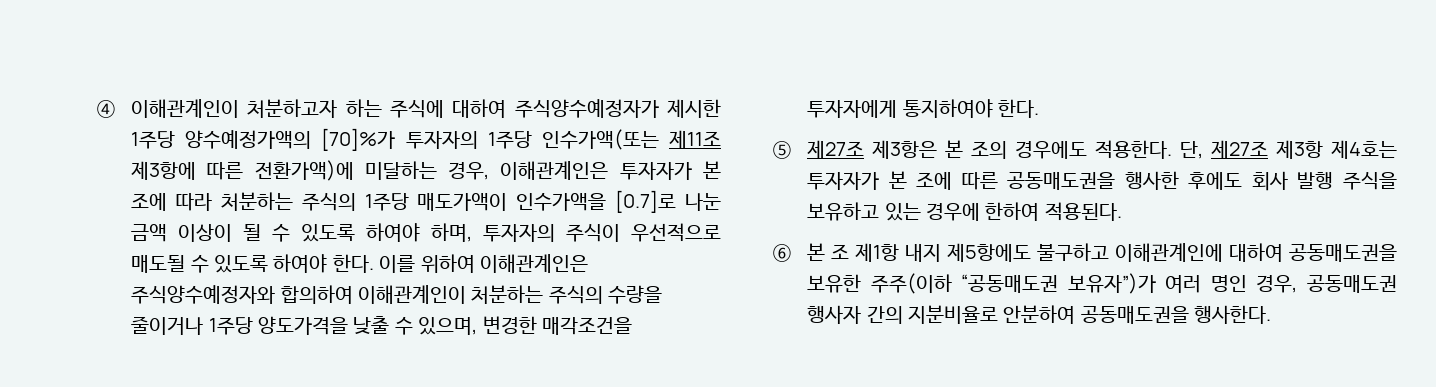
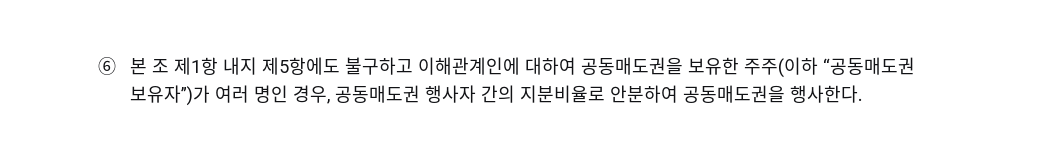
- ④ 이해관계인이 처분하고자 하는 주식에 대하여 주식양수예정자가 제시한 1주당 양수예정가액의 [70]%가 투자자의 1주당 인수가액(또는 제11조 제3항에 따른 전환가액)에 미달하는 경우, 이해관계인은 투자자가 본 조에 따라 처분하는 주식의 1주당 매도가액이 인수가액을 [0.7]로 나눈 금액 이상이 될 수 있도록 하여야 하며, 투자자의 주식이 우선적으로 매도될 수 있도록 하여야 한다. 이를 위하여 이해관계인은 주식양수예정자와 합의하여 이해관계인이 처분하는 주식의 수량을 줄이거나 1주당 양도가격을 낮출 수 있으며, 변경한 매각조건을 투자자에게 통지하여야 한다.
- ⑤ 제27조 제3항은 본 조의 경우에도 적용한다. 단, 제27조 제3항 제4호는 투자자가 본 조에 따른 공동매도권을 행사한 후에도 회사 발행 주식을 보유하고 있는 경우에 한하여 적용된다.

